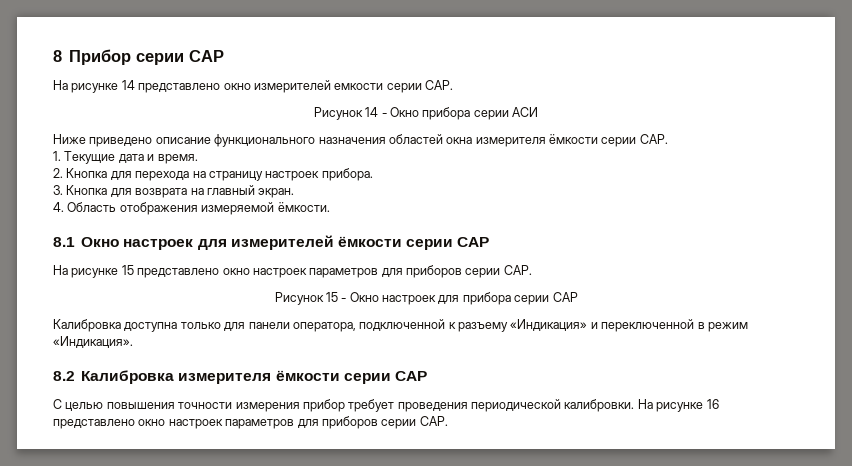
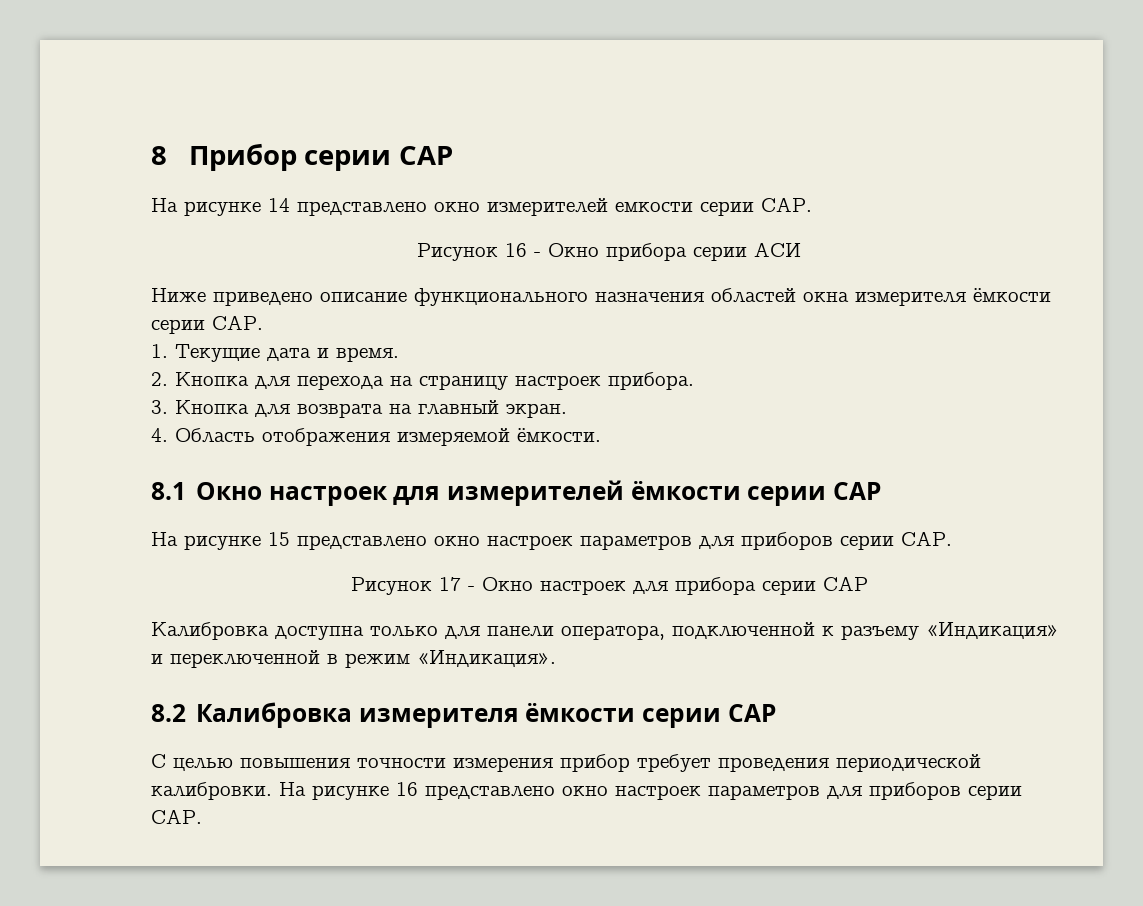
- Рисунок 14 - Окно прибора серии АСИ
+ Рисунок 16 - Окно прибора серии АСИ
- Рисунок 15 - Окно настроек для прибора серии CAP
+ Рисунок 17 - Окно настроек для прибора серии CAP

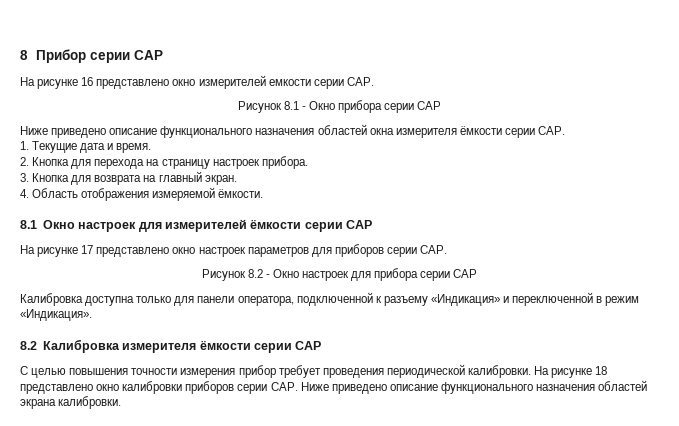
- На рисунке 14 представлено окно измерителей емкости серии CAP.
+ На рисунке 16 представлено окно измерителей емкости серии CAP.
- Рисунок 16 - Окно прибора серии АСИ
+ Рисунок 8.1 - Окно прибора серии CAP
- На рисунке 15 представлено окно настроек параметров для приборов серии CAP.
+ На рисунке 17 представлено окно настроек параметров для приборов серии CAP.
- Рисунок 17 - Окно настроек для прибора серии CAP
+ Рисунок 8.2 - Окно настроек для прибора серии CAP
- На рисунке 16 представлено окно настроек параметров для приборов серии CAP.
+ На рисунке 18 представлено окно калибровки приборов серии CAP. Ниже приведено описание функционального назначения областей экрана калибровки.

